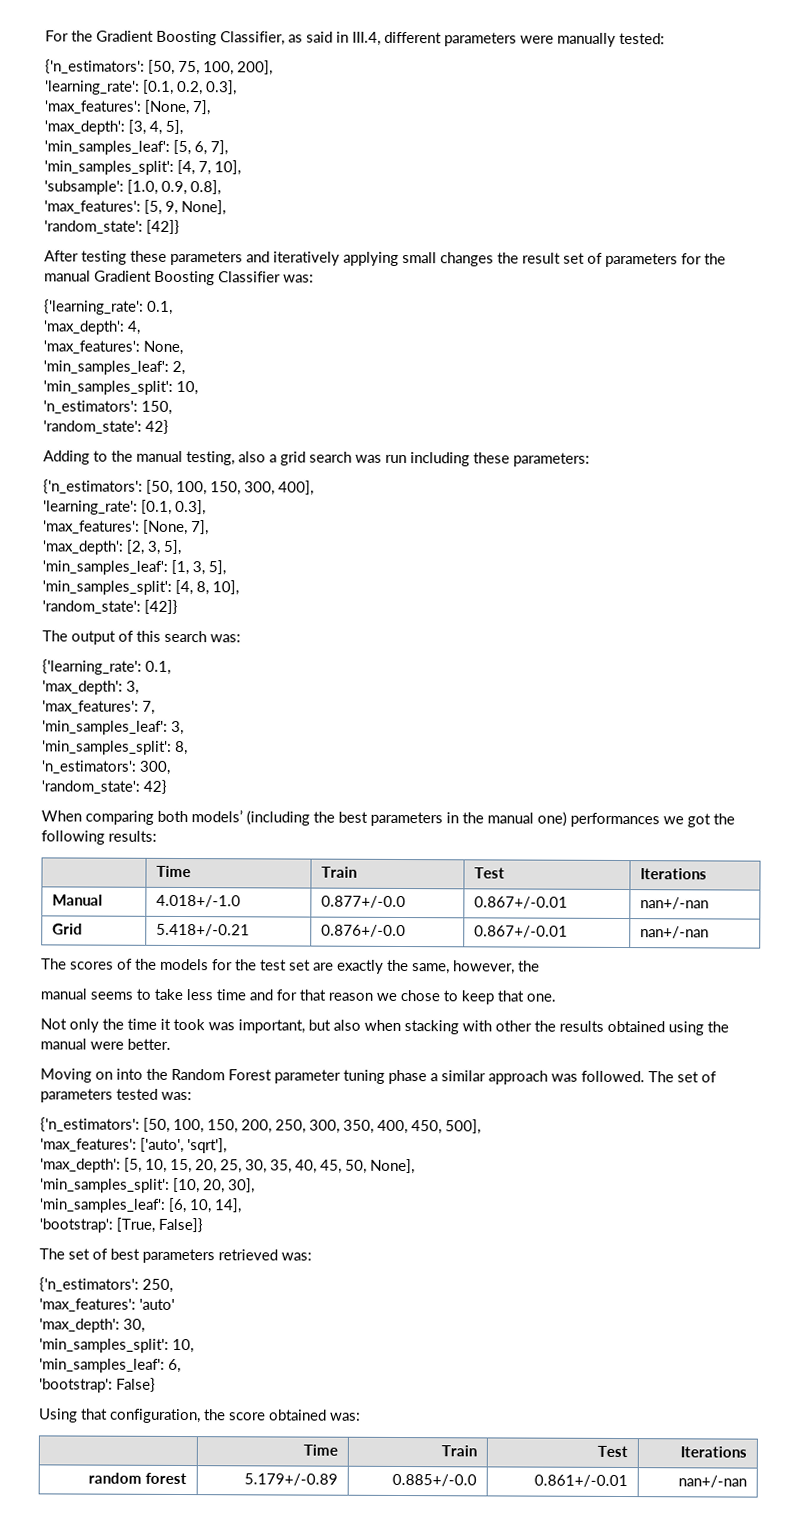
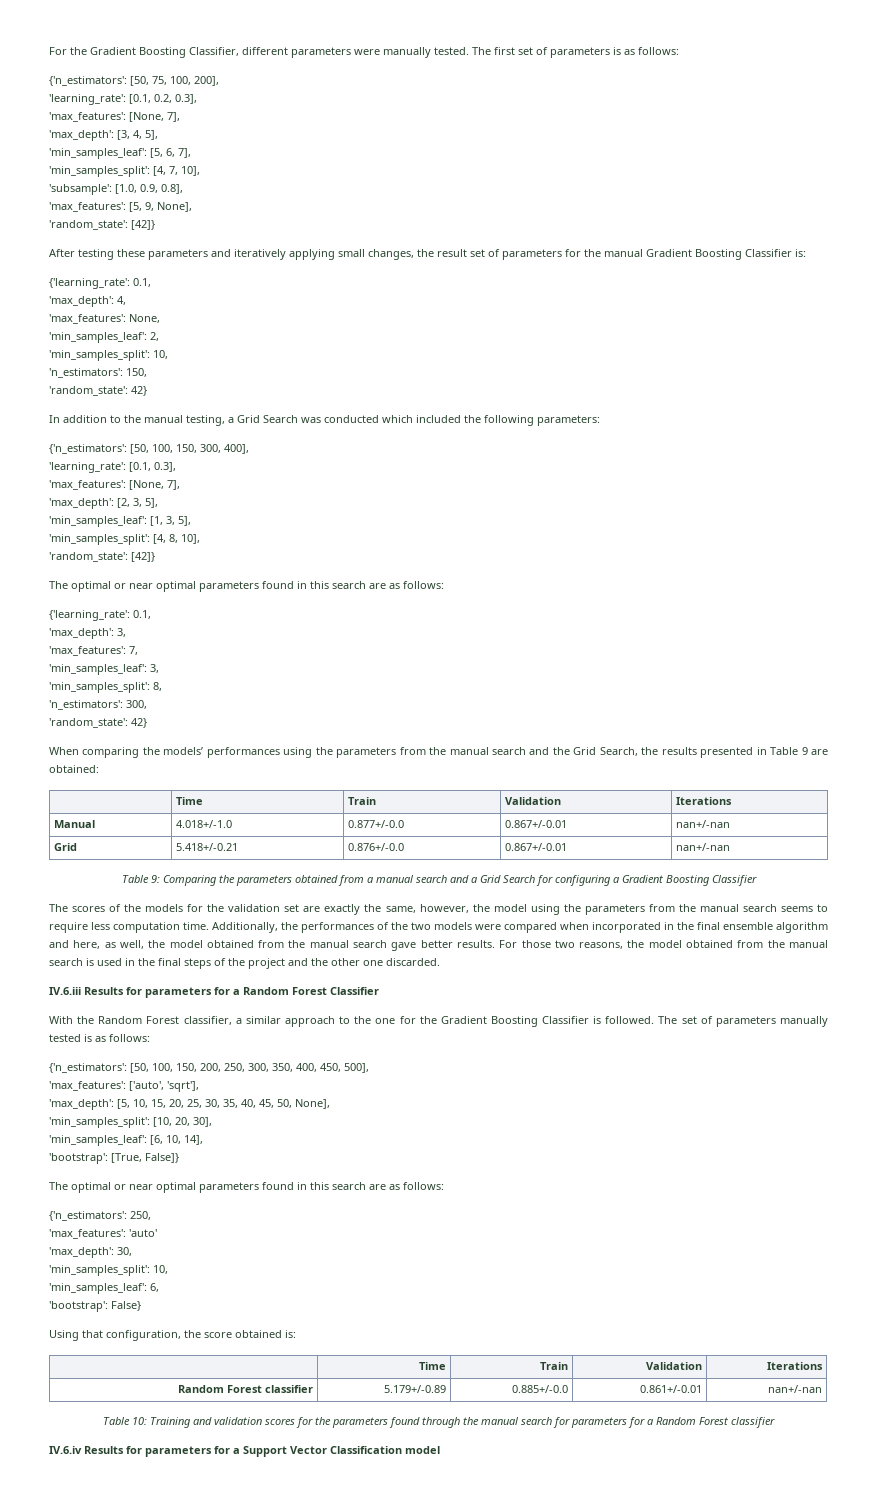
- For the Gradient Boosting Classifier, as said in III.4, different parameters were manually tested:
+ For the Gradient Boosting Classifier, different parameters were manually tested. The first set of parameters is as follows:
- After testing these parameters and iteratively applying small changes the result set of parameters for the manual Gradient Boosting Classifier was:
+ After testing these parameters and iteratively applying small changes, the result set of parameters for the manual Gradient Boosting Classifier is:
- Adding to the manual testing, also a grid search was run including these parameters:
+ In addition to the manual testing, a Grid Search was conducted which included the following parameters:
  'min_samples_split': [4, 8, 10],
  'random_state': [42]}
- The output of this search was:
+ The optimal or near optimal parameters found in this search are as follows:
- When comparing both models’ (including the best parameters in the manual one) performances we got the following results:
- | Time | Train | Test | Iterations
+ When comparing the models’ performances using the parameters from the manual search and the Grid Search, the results presented in Table 9 are obtained:
+ | Time | Train | Validation | Iterations
+ Table 9: Comparing the parameters obtained from a manual search and a Grid Search for configuring a Gradient Boosting Classifier
- The scores of the models for the test set are exactly the same, however, the
- manual seems to take less time and for that reason we chose to keep that one.
- Not only the time it took was important, but also when stacking with other the results obtained using the manual were better.
- Moving on into the Random Forest parameter tuning phase a similar approach was followed.
+ The scores of the models for the validation set are exactly the same, however, the model using the parameters from the manual search seems to require less computation time. Additionally, the performances of the two models were compared when incorporated in the final ensemble algorithm and here, as well, the model obtained from the manual search gave better results. For those two reasons, the model obtained from the manual search is used in the final steps of the project and the other one discarded.
+ IV.6.iii Results for parameters for a Random Forest Classifier
+ With the Random Forest classifier, a similar approach to the one for the Gradient Boosting Classifier is followed.
- The set of parameters tested was:
+ The set of parameters manually tested is as follows:
  'bootstrap': [True, False]}
- The set of best parameters retrieved was:
+ The optimal or near optimal parameters found in this search are as follows:
- Using that configuration, the score obtained was:
- | Time | Train | Test | Iterations
- random forest | 5.179+/-0.89 | 0.885+/-0.0 | 0.861+/-0.01 | nan+/-nan
+ Using that configuration, the score obtained is:
+ | Time | Train | Validation | Iterations
+ Random Forest classifier | 5.179+/-0.89 | 0.885+/-0.0 | 0.861+/-0.01 | nan+/-nan
+ Table 10: Training and validation scores for the parameters found through the manual search for parameters for a Random Forest classifier
+ IV.6.iv Results for parameters for a Support Vector Classification model

